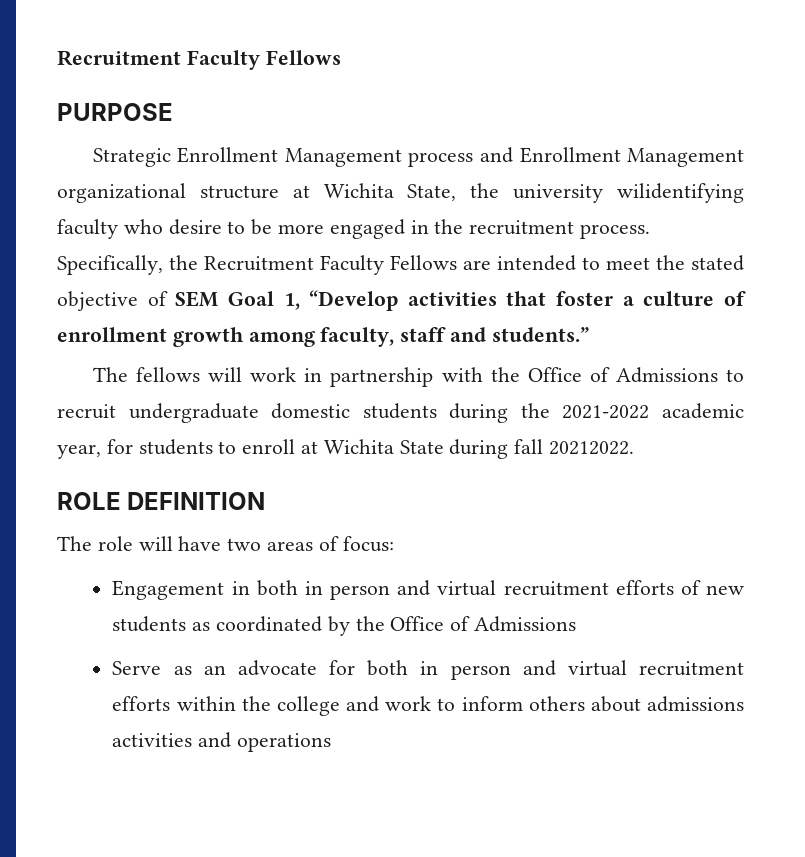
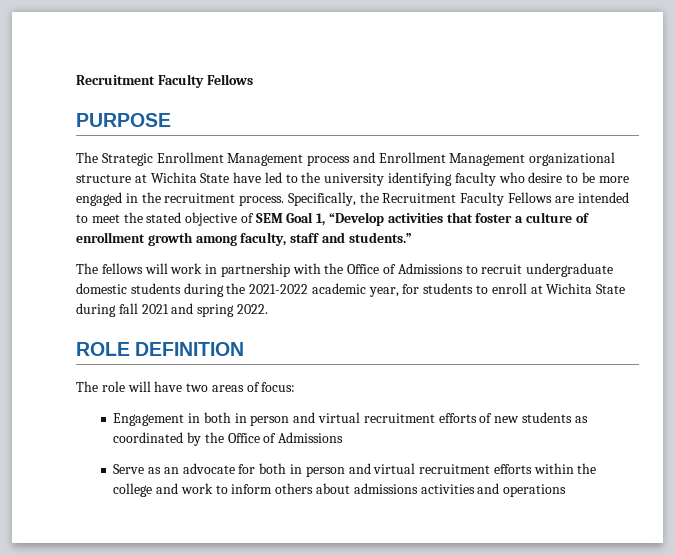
- Strategic Enrollment Management process and Enrollment Management organizational structure at Wichita State, the university wilidentifying faculty who desire to be more engaged in the recruitment process.
+ The Strategic Enrollment Management process and Enrollment Management organizational structure at Wichita State have led to the university identifying faculty who desire to be more engaged in the recruitment process.
- The fellows will work in partnership with the Office of Admissions to recruit undergraduate domestic students during the 2021-2022 academic year, for students to enroll at Wichita State during fall 20212022.
+ The fellows will work in partnership with the Office of Admissions to recruit undergraduate domestic students during the 2021-2022 academic year, for students to enroll at Wichita State during fall 2021 and spring 2022.

